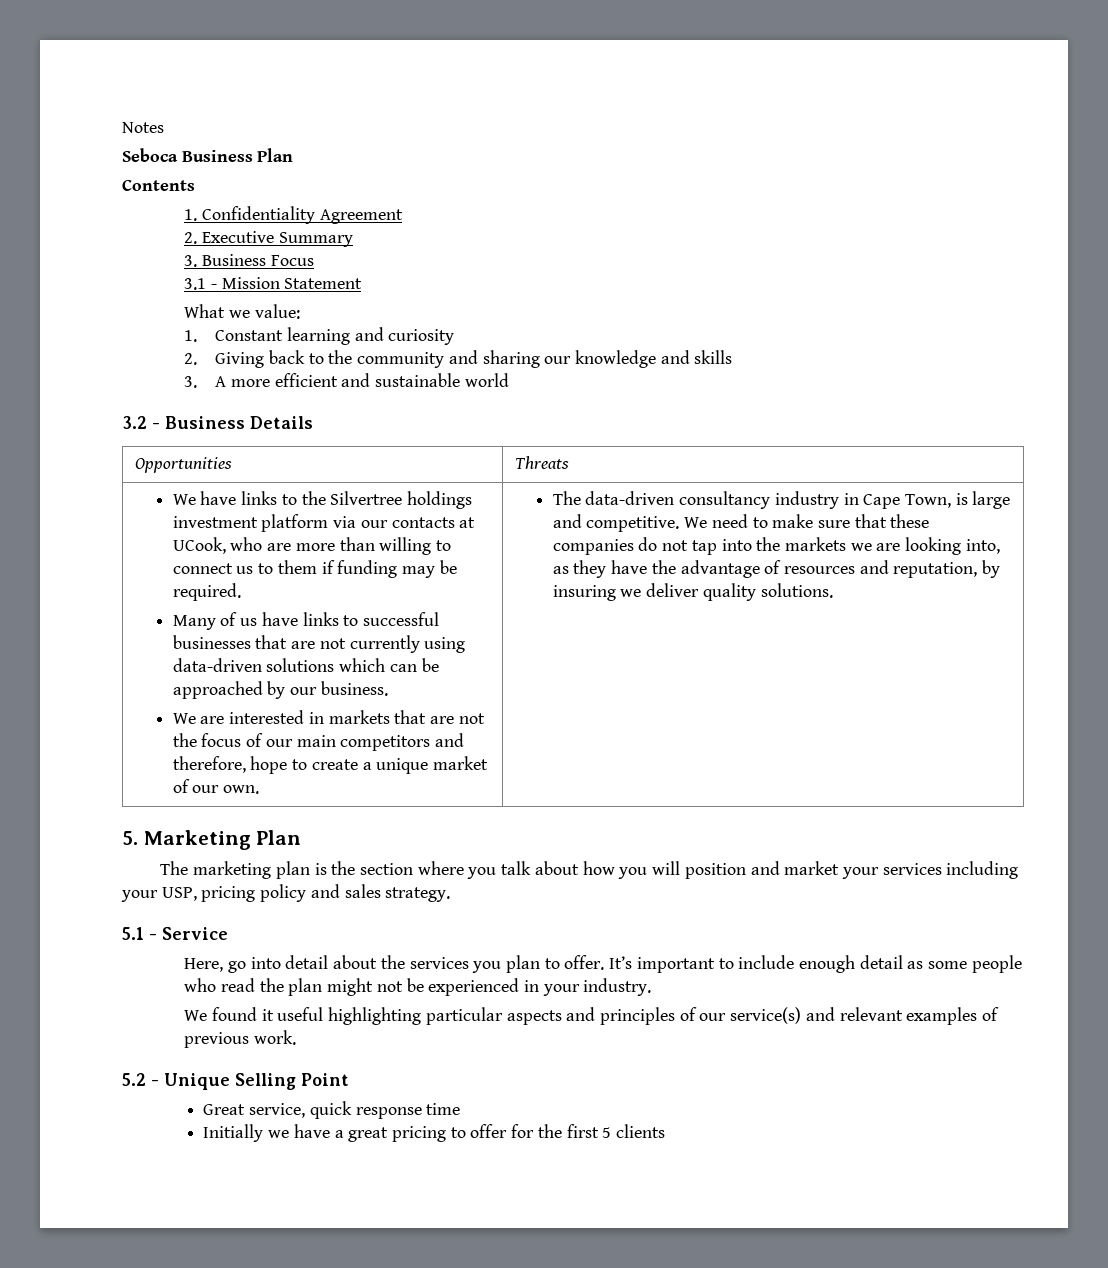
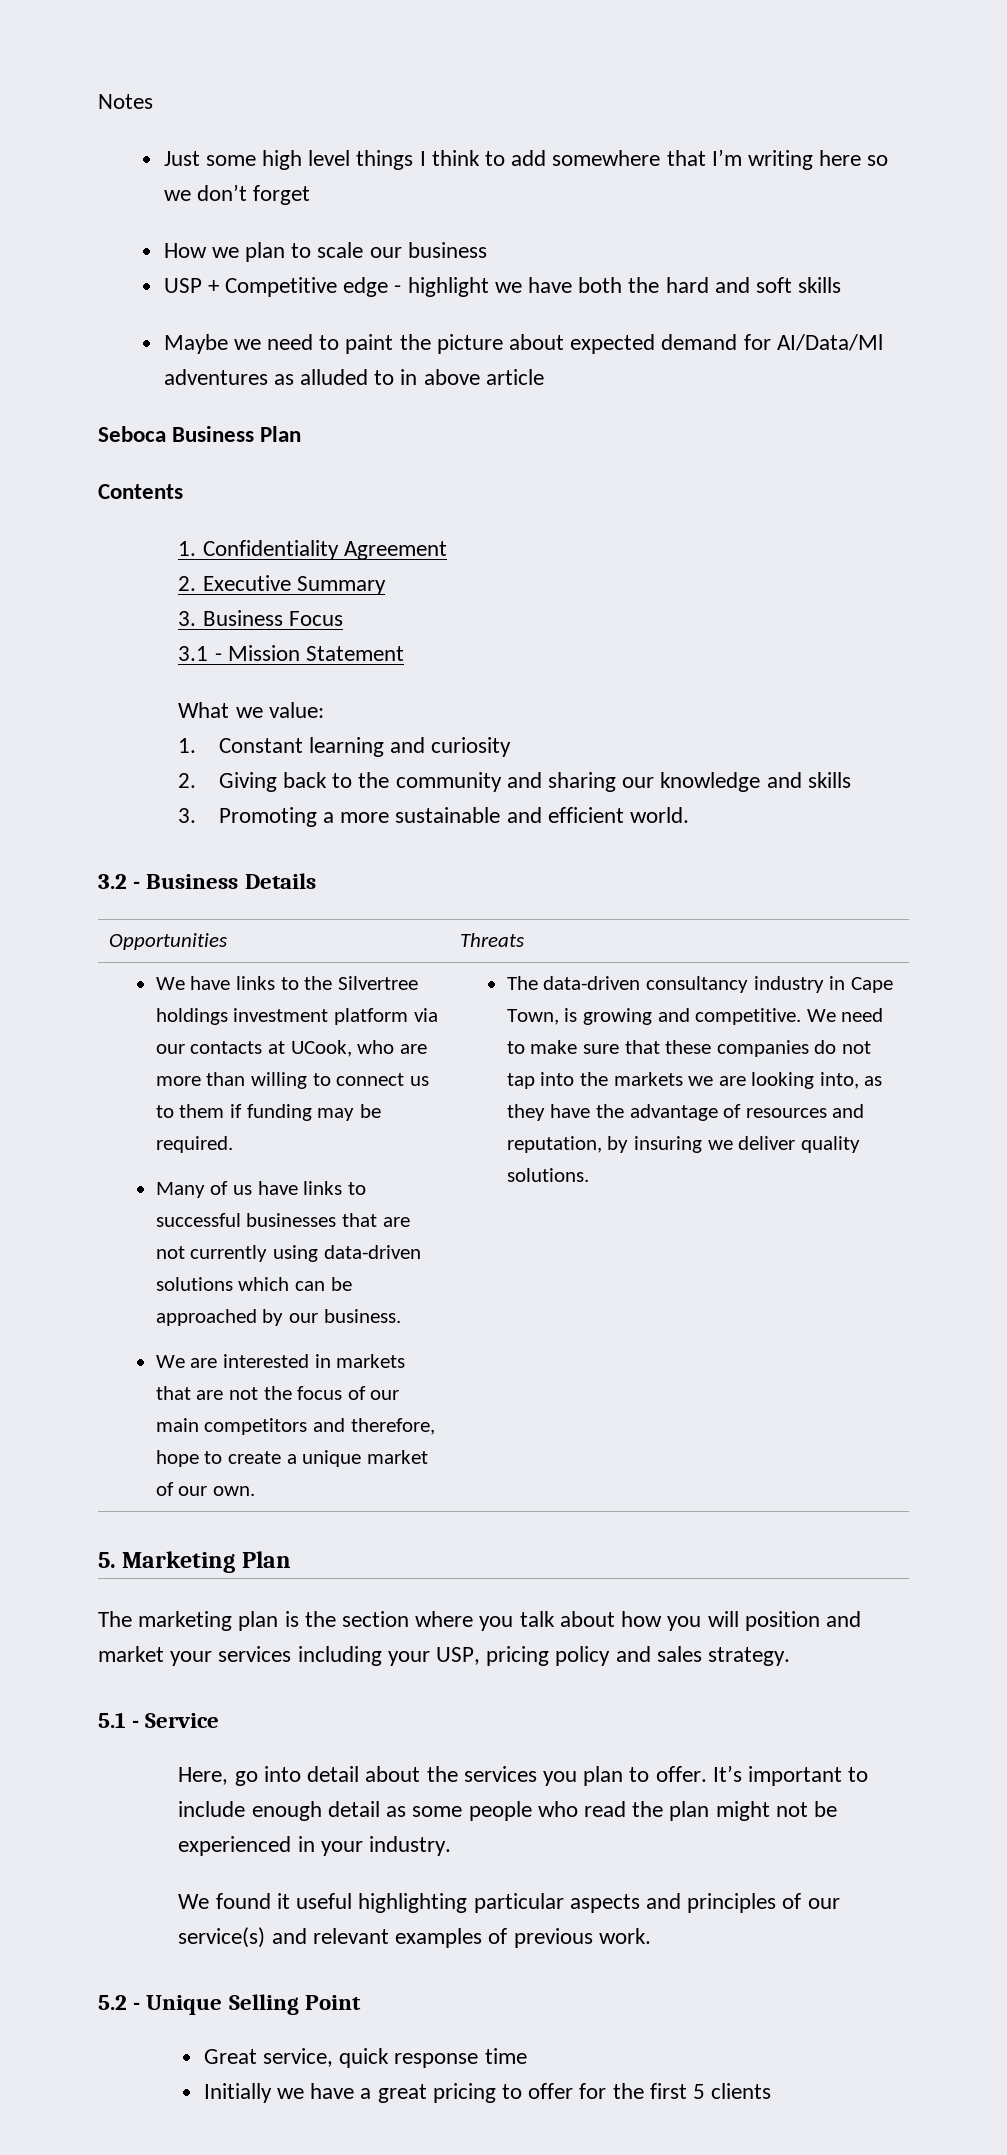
+ Just some high level things I think to add somewhere that I’m writing here so we don’t forget
+ How we plan to scale our business
+ USP + Competitive edge - highlight we have both the hard and soft skills
+ Maybe we need to paint the picture about expected demand for AI/Data/Ml adventures as alluded to in above article
- 3. A more efficient and sustainable world
+ 3. Promoting a more sustainable and efficient world.
- The data-driven consultancy industry in Cape Town, is large and competitive.
+ The data-driven consultancy industry in Cape Town, is growing and competitive.

